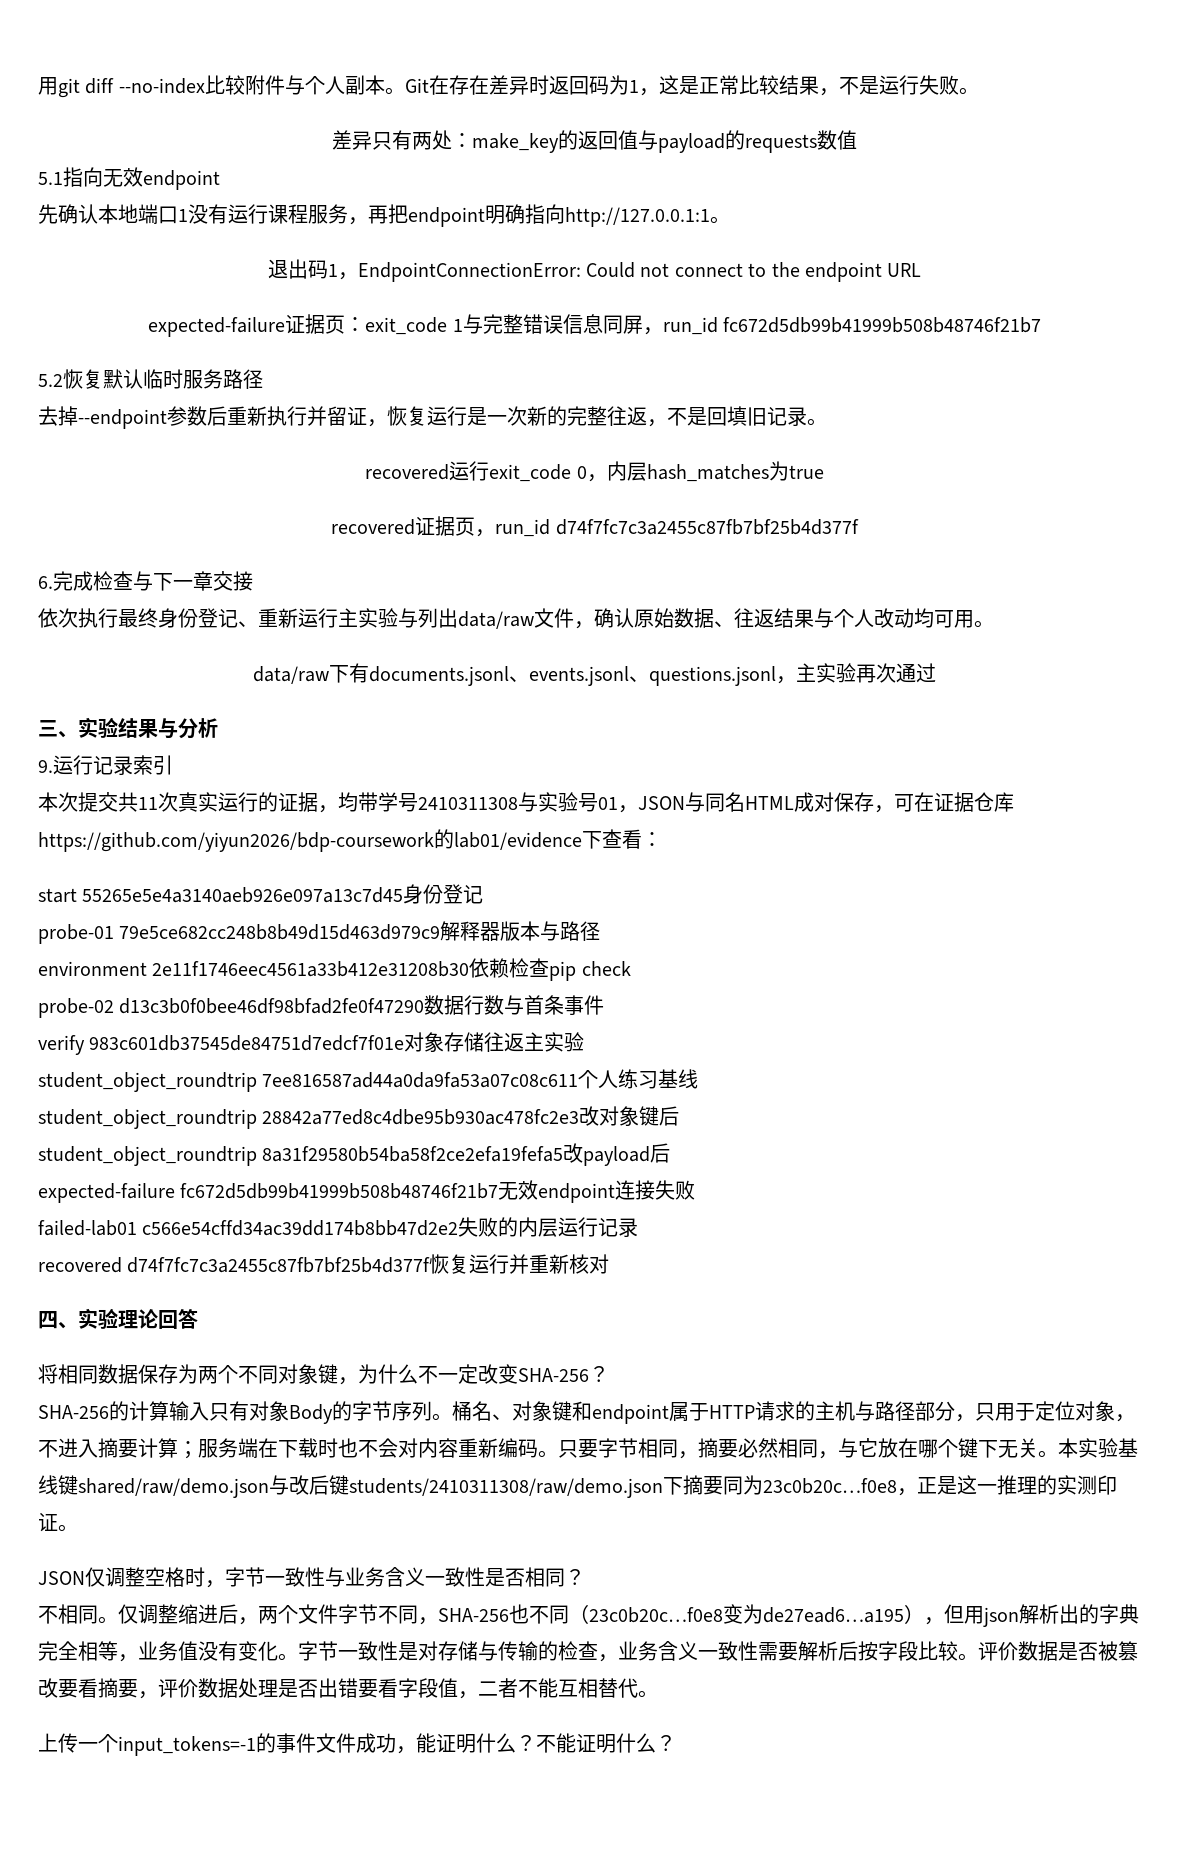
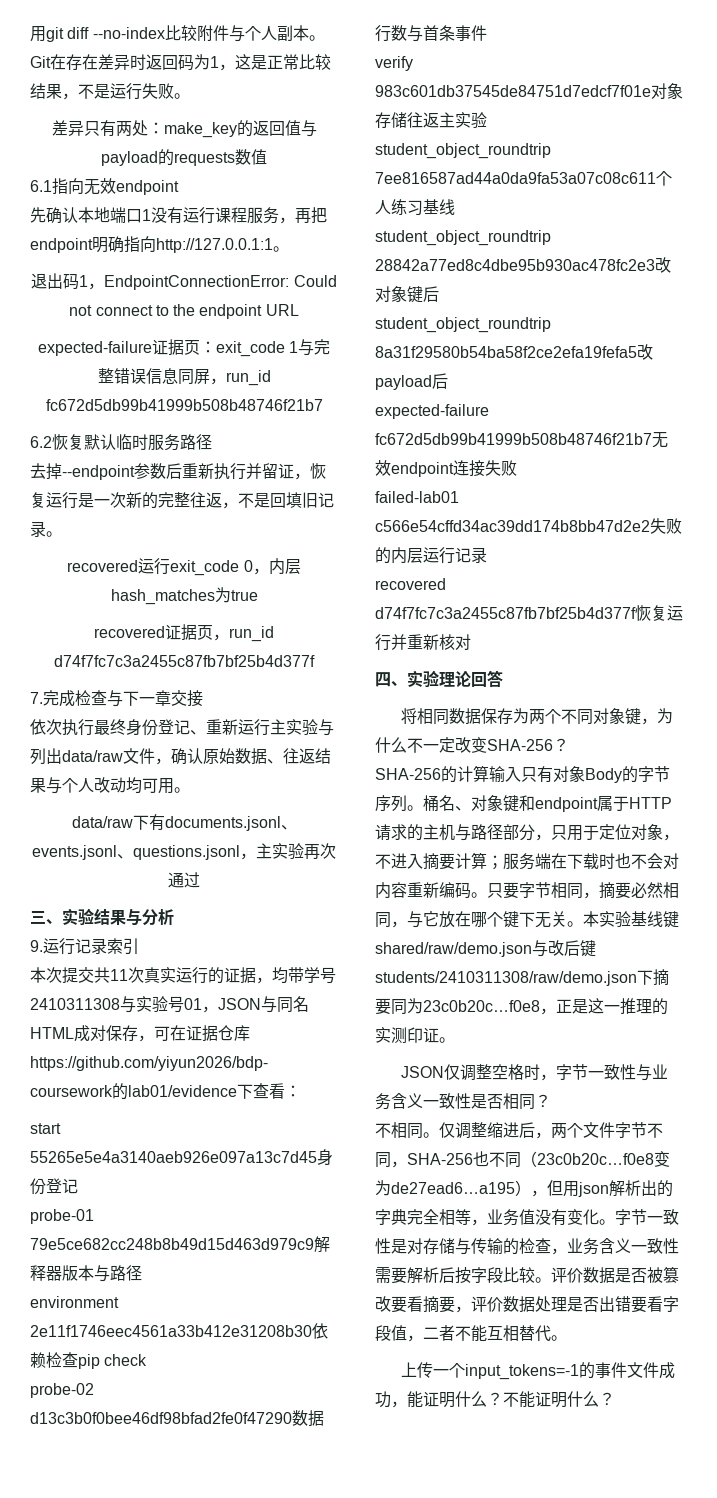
- 5.1指向无效endpoint
+ 6.1指向无效endpoint
- 5.2恢复默认临时服务路径
+ 6.2恢复默认临时服务路径
- 6.完成检查与下一章交接
+ 7.完成检查与下一章交接

